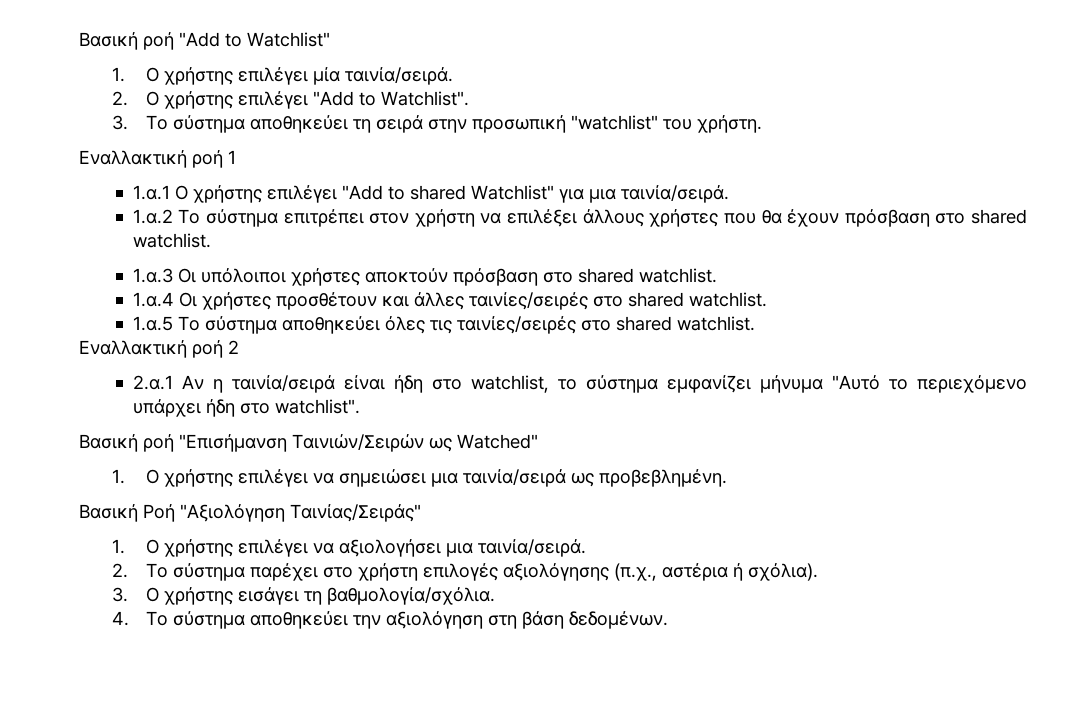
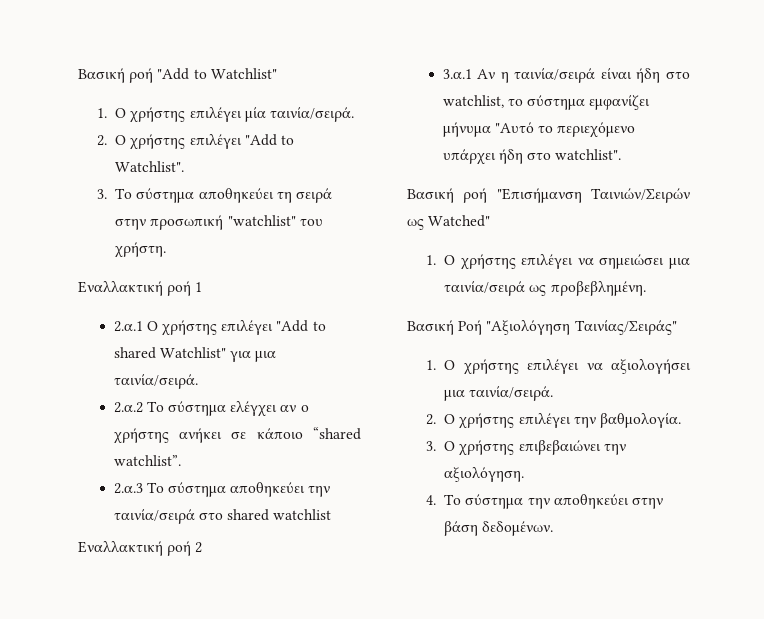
- 1.α.1 Ο χρήστης επιλέγει "Add to shared Watchlist" για μια ταινία/σειρά.
+ 2.α.1 Ο χρήστης επιλέγει "Add to shared Watchlist" για μια ταινία/σειρά.
- 1.α.2 Το σύστημα επιτρέπει στον χρήστη να επιλέξει άλλους χρήστες που θα έχουν πρόσβαση στο shared watchlist.
- 1.α.3 Οι υπόλοιποι χρήστες αποκτούν πρόσβαση στο shared watchlist.
- 1.α.4 Οι χρήστες προσθέτουν και άλλες ταινίες/σειρές στο shared watchlist.
- 1.α.5 Το σύστημα αποθηκεύει όλες τις ταινίες/σειρές στο shared watchlist.
+ 2.α.2 Το σύστημα ελέγχει αν ο χρήστης ανήκει σε κάποιο “shared watchlist”.
+ 2.α.3 Το σύστημα αποθηκεύει την ταινία/σειρά στο shared watchlist
- 2.α.1 Αν η ταινία/σειρά είναι ήδη στο watchlist, το σύστημα εμφανίζει μήνυμα "Αυτό το περιεχόμενο υπάρχει ήδη στο watchlist".
+ 3.α.1 Αν η ταινία/σειρά είναι ήδη στο watchlist, το σύστημα εμφανίζει μήνυμα "Αυτό το περιεχόμενο υπάρχει ήδη στο watchlist".
- 2. Το σύστημα παρέχει στο χρήστη επιλογές αξιολόγησης (π.χ., αστέρια ή σχόλια).
+ 2. Ο χρήστης επιλέγει την βαθμολογία.
- 3. Ο χρήστης εισάγει τη βαθμολογία/σχόλια.
+ 3. Ο χρήστης επιβεβαιώνει την αξιολόγηση.
- 4. Το σύστημα αποθηκεύει την αξιολόγηση στη βάση δεδομένων.
+ 4. Το σύστημα την αποθηκεύει στην βάση δεδομένων.

